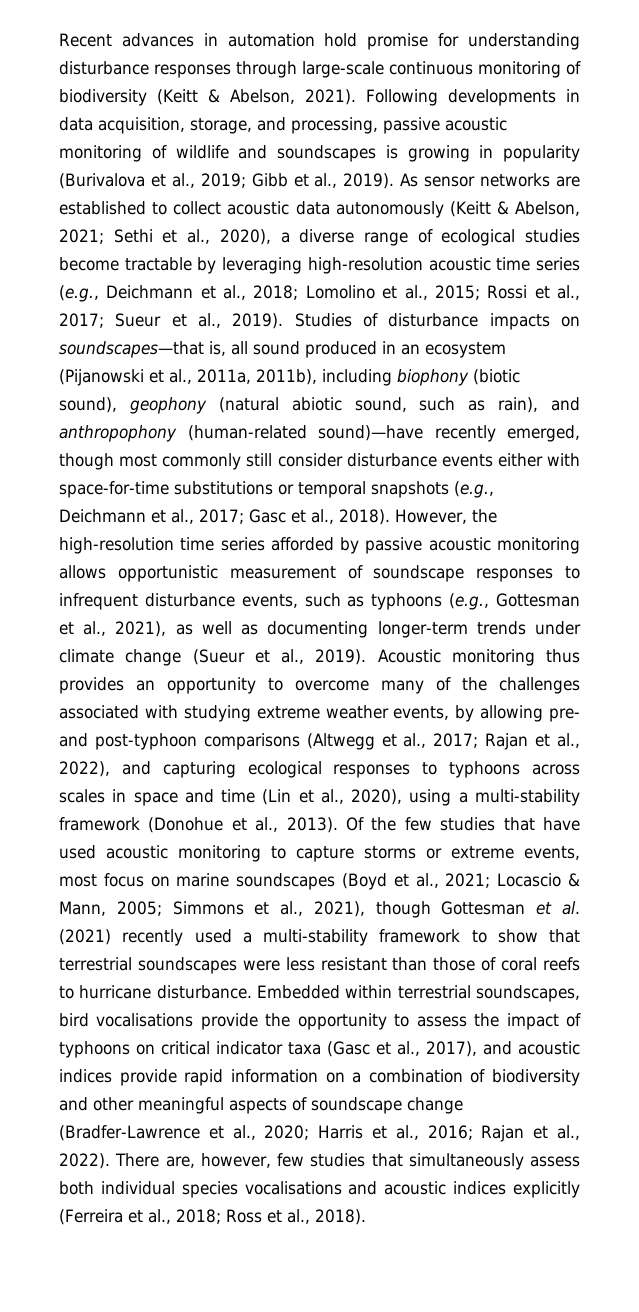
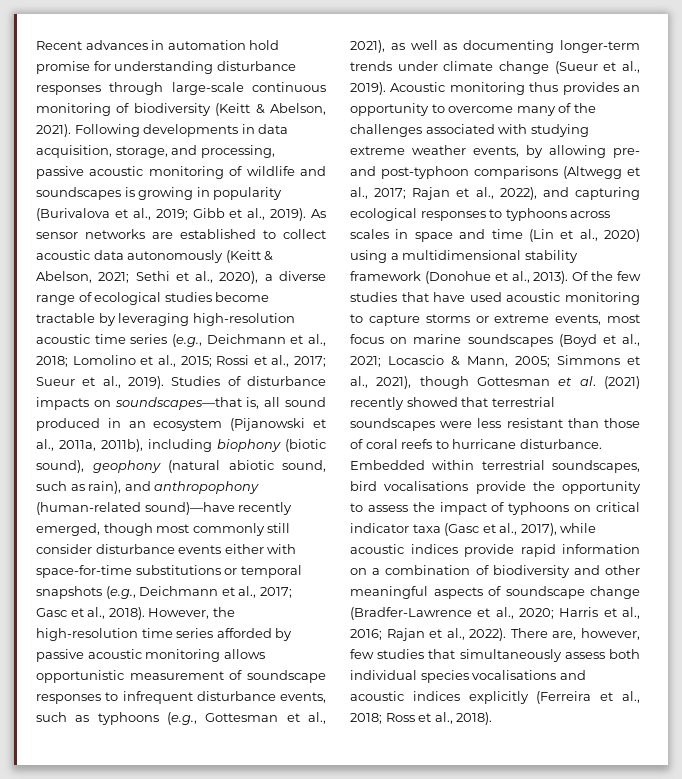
- Acoustic monitoring thus provides an opportunity to overcome many of the challenges associated with studying extreme weather events, by allowing pre- and post-typhoon comparisons (Altwegg et al., 2017; Rajan et al., 2022), and capturing ecological responses to typhoons across scales in space and time (Lin et al., 2020), using a multi-stability framework (Donohue et al., 2013).
+ Acoustic monitoring thus provides an opportunity to overcome many of the challenges associated with studying extreme weather events, by allowing pre- and post-typhoon comparisons (Altwegg et al., 2017; Rajan et al., 2022), and capturing ecological responses to typhoons across scales in space and time (Lin et al., 2020) using a multidimensional stability framework (Donohue et al., 2013).
- Of the few studies that have used acoustic monitoring to capture storms or extreme events, most focus on marine soundscapes (Boyd et al., 2021; Locascio & Mann, 2005; Simmons et al., 2021), though Gottesman et al. (2021) recently used a multi-stability framework to show that terrestrial soundscapes were less resistant than those of coral reefs to hurricane disturbance.
+ Of the few studies that have used acoustic monitoring to capture storms or extreme events, most focus on marine soundscapes (Boyd et al., 2021; Locascio & Mann, 2005; Simmons et al., 2021), though Gottesman et al. (2021) recently showed that terrestrial soundscapes were less resistant than those of coral reefs to hurricane disturbance.
- Embedded within terrestrial soundscapes, bird vocalisations provide the opportunity to assess the impact of typhoons on critical indicator taxa (Gasc et al., 2017), and acoustic indices provide rapid information on a combination of biodiversity and other meaningful aspects of soundscape change (Bradfer-Lawrence et al., 2020; Harris et al., 2016; Rajan et al., 2022).
+ Embedded within terrestrial soundscapes, bird vocalisations provide the opportunity to assess the impact of typhoons on critical indicator taxa (Gasc et al., 2017), while acoustic indices provide rapid information on a combination of biodiversity and other meaningful aspects of soundscape change (Bradfer-Lawrence et al., 2020; Harris et al., 2016; Rajan et al., 2022).

